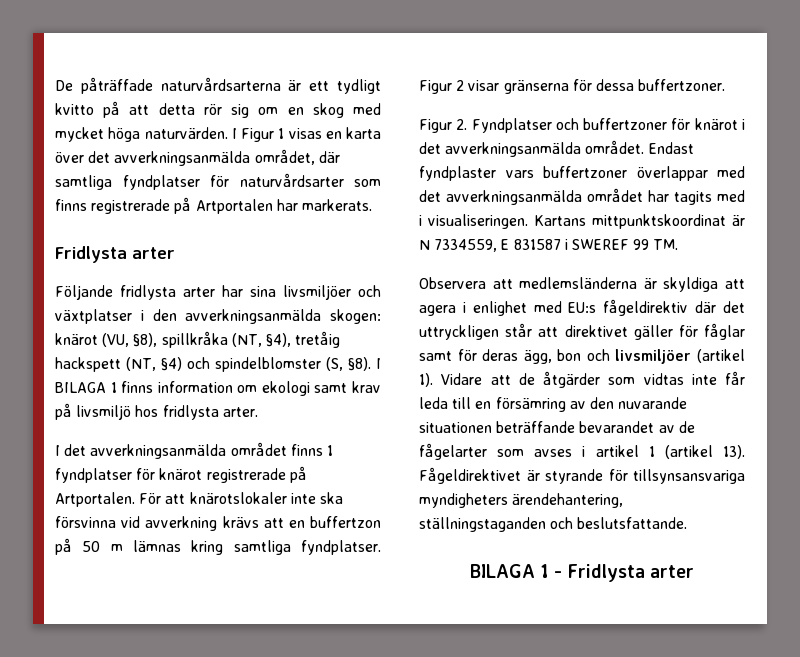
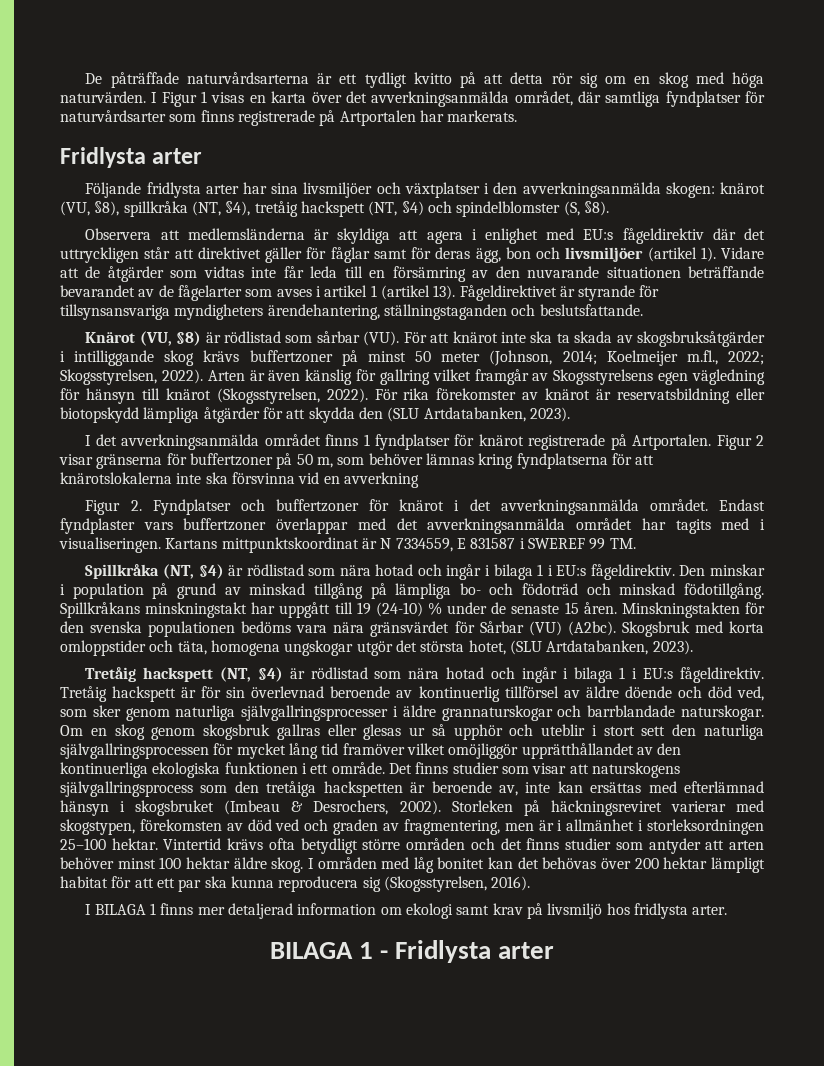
- De påträffade naturvårdsarterna är ett tydligt kvitto på att detta rör sig om en skog med mycket höga naturvärden.
+ De påträffade naturvårdsarterna är ett tydligt kvitto på att detta rör sig om en skog med höga naturvärden.
- I BILAGA 1 finns information om ekologi samt krav på livsmiljö hos fridlysta arter.
- I det avverkningsanmälda området finns 1 fyndplatser för knärot registrerade på Artportalen. För att knärotslokaler inte ska försvinna vid avverkning krävs att en buffertzon på 50 m lämnas kring samtliga fyndplatser. Figur 2 visar gränserna för dessa buffertzoner.
- Figur 2. Fyndplatser och buffertzoner för knärot i det avverkningsanmälda området. Endast fyndplaster vars buffertzoner överlappar med det avverkningsanmälda området har tagits med i visualiseringen. Kartans mittpunktskoordinat är N 7334559, E 831587 i SWEREF 99 TM.
+ Knärot (VU, §8) är rödlistad som sårbar (VU). För att knärot inte ska ta skada av skogsbruksåtgärder i intilliggande skog krävs buffertzoner på minst 50 meter (Johnson, 2014; Koelmeijer m.fl., 2022; Skogsstyrelsen, 2022). Arten är även känslig för gallring vilket framgår av Skogsstyrelsens egen vägledning för hänsyn till knärot (Skogsstyrelsen, 2022). För rika förekomster av knärot är reservatsbildning eller biotopskydd lämpliga åtgärder för att skydda den (SLU Artdatabanken, 2023).
+ I det avverkningsanmälda området finns 1 fyndplatser för knärot registrerade på Artportalen. Figur 2 visar gränserna för buffertzoner på 50 m, som behöver lämnas kring fyndplatserna för att knärotslokalerna inte ska försvinna vid en avverkning
+ Figur 2. Fyndplatser och buffertzoner för knärot i det avverkningsanmälda området. Endast fyndplaster vars buffertzoner överlappar med det avverkningsanmälda området har tagits med i visualiseringen. Kartans mittpunktskoordinat är N 7334559, E 831587 i SWEREF 99 TM.
+ Spillkråka (NT, §4) är rödlistad som nära hotad och ingår i bilaga 1 i EU:s fågeldirektiv. Den minskar i population på grund av minskad tillgång på lämpliga bo- och födoträd och minskad födotillgång. Spillkråkans minskningstakt har uppgått till 19 (24-10) % under de senaste 15 åren. Minskningstakten för den svenska populationen bedöms vara nära gränsvärdet för Sårbar (VU) (A2bc). Skogsbruk med korta omloppstider och täta, homogena ungskogar utgör det största hotet, (SLU Artdatabanken, 2023).
+ Tretåig hackspett (NT, §4) är rödlistad som nära hotad och ingår i bilaga 1 i EU:s fågeldirektiv. Tretåig hackspett är för sin överlevnad beroende av kontinuerlig tillförsel av äldre döende och död ved, som sker genom naturliga självgallringsprocesser i äldre grannaturskogar och barrblandade naturskogar. Om en skog genom skogsbruk gallras eller glesas ur så upphör och uteblir i stort sett den naturliga självgallringsprocessen för mycket lång tid framöver vilket omöjliggör upprätthållandet av den kontinuerliga ekologiska funktionen i ett område. Det finns studier som visar att naturskogens självgallringsprocess som den tretåiga hackspetten är beroende av, inte kan ersättas med efterlämnad hänsyn i skogsbruket (Imbeau & Desrochers, 2002). Storleken på häckningsreviret varierar med skogstypen, förekomsten av död ved och graden av fragmentering, men är i allmänhet i storleksordningen 25–100 hektar. Vintertid krävs ofta betydligt större områden och det finns studier som antyder att arten behöver minst 100 hektar äldre skog. I områden med låg bonitet kan det behövas över 200 hektar lämpligt habitat för att ett par ska kunna reproducera sig (Skogsstyrelsen, 2016).
+ I BILAGA 1 finns mer detaljerad information om ekologi samt krav på livsmiljö hos fridlysta arter.

